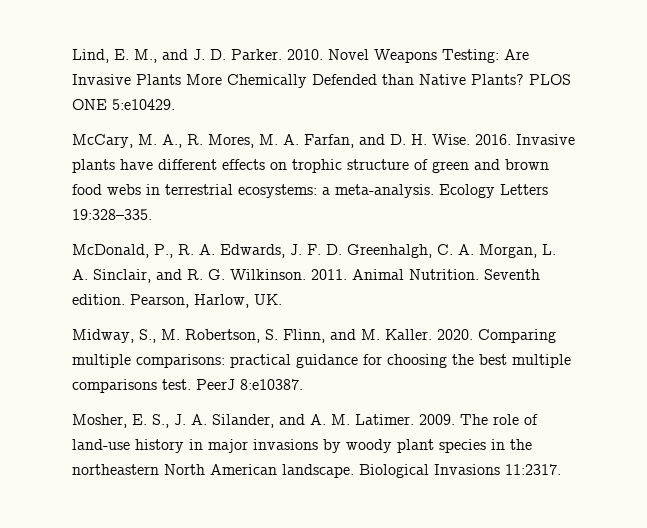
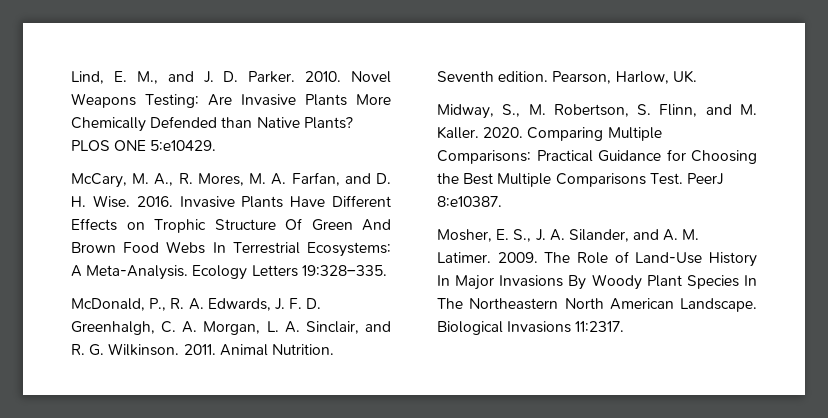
- Invasive plants have different effects on trophic structure of green and brown food webs in terrestrial ecosystems: a meta-analysis.
+ Invasive Plants Have Different Effects on Trophic Structure Of Green And Brown Food Webs In Terrestrial Ecosystems: A Meta-Analysis.
- Comparing multiple comparisons: practical guidance for choosing the best multiple comparisons test.
+ Comparing Multiple Comparisons: Practical Guidance for Choosing the Best Multiple Comparisons Test.
- The role of land-use history in major invasions by woody plant species in the northeastern North American landscape.
+ The Role of Land-Use History In Major Invasions By Woody Plant Species In The Northeastern North American Landscape.

